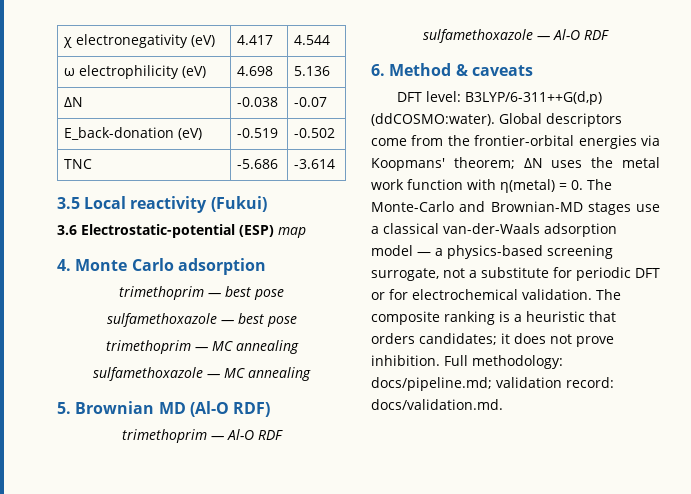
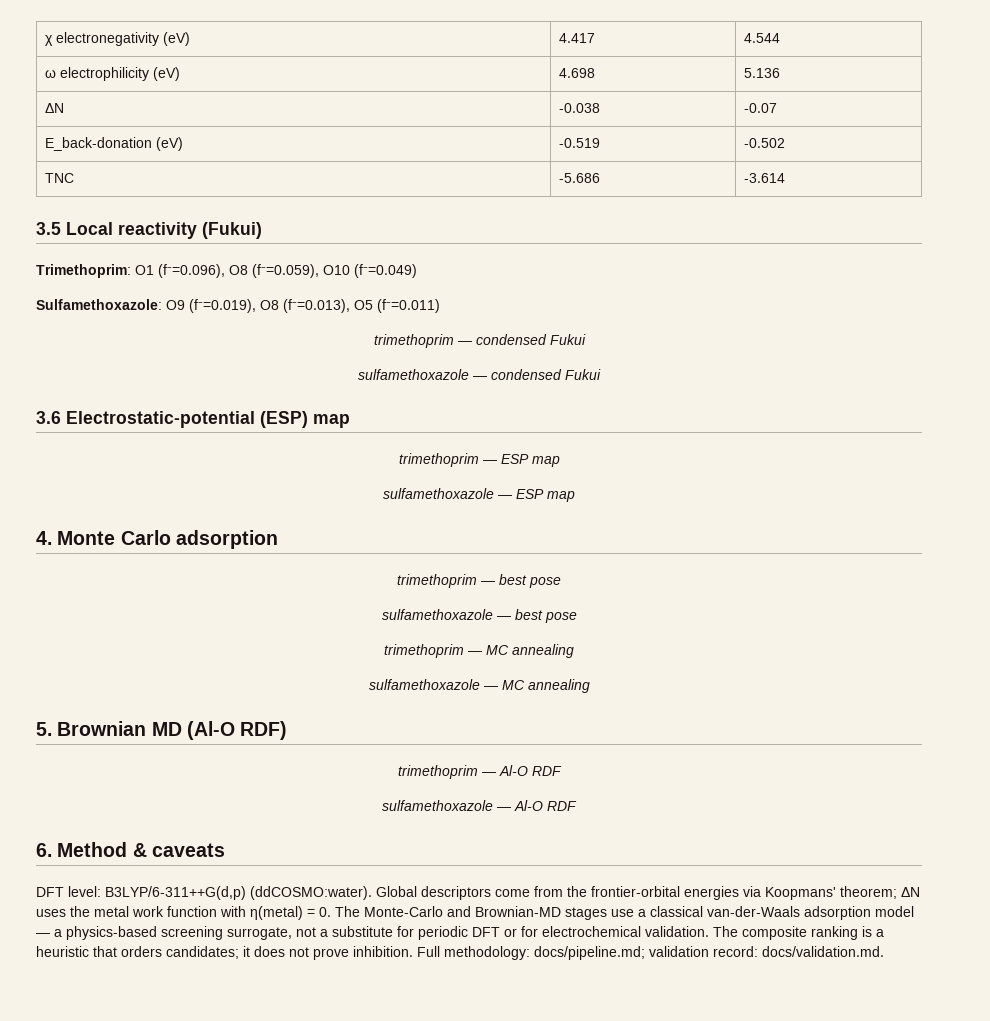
+ Trimethoprim: O1 (f⁻=0.096), O8 (f⁻=0.059), O10 (f⁻=0.049)
+ Sulfamethoxazole: O9 (f⁻=0.019), O8 (f⁻=0.013), O5 (f⁻=0.011)
+ trimethoprim — condensed Fukui
+ sulfamethoxazole — condensed Fukui
  3.6 Electrostatic-potential (ESP) map
+ trimethoprim — ESP map
+ sulfamethoxazole — ESP map

